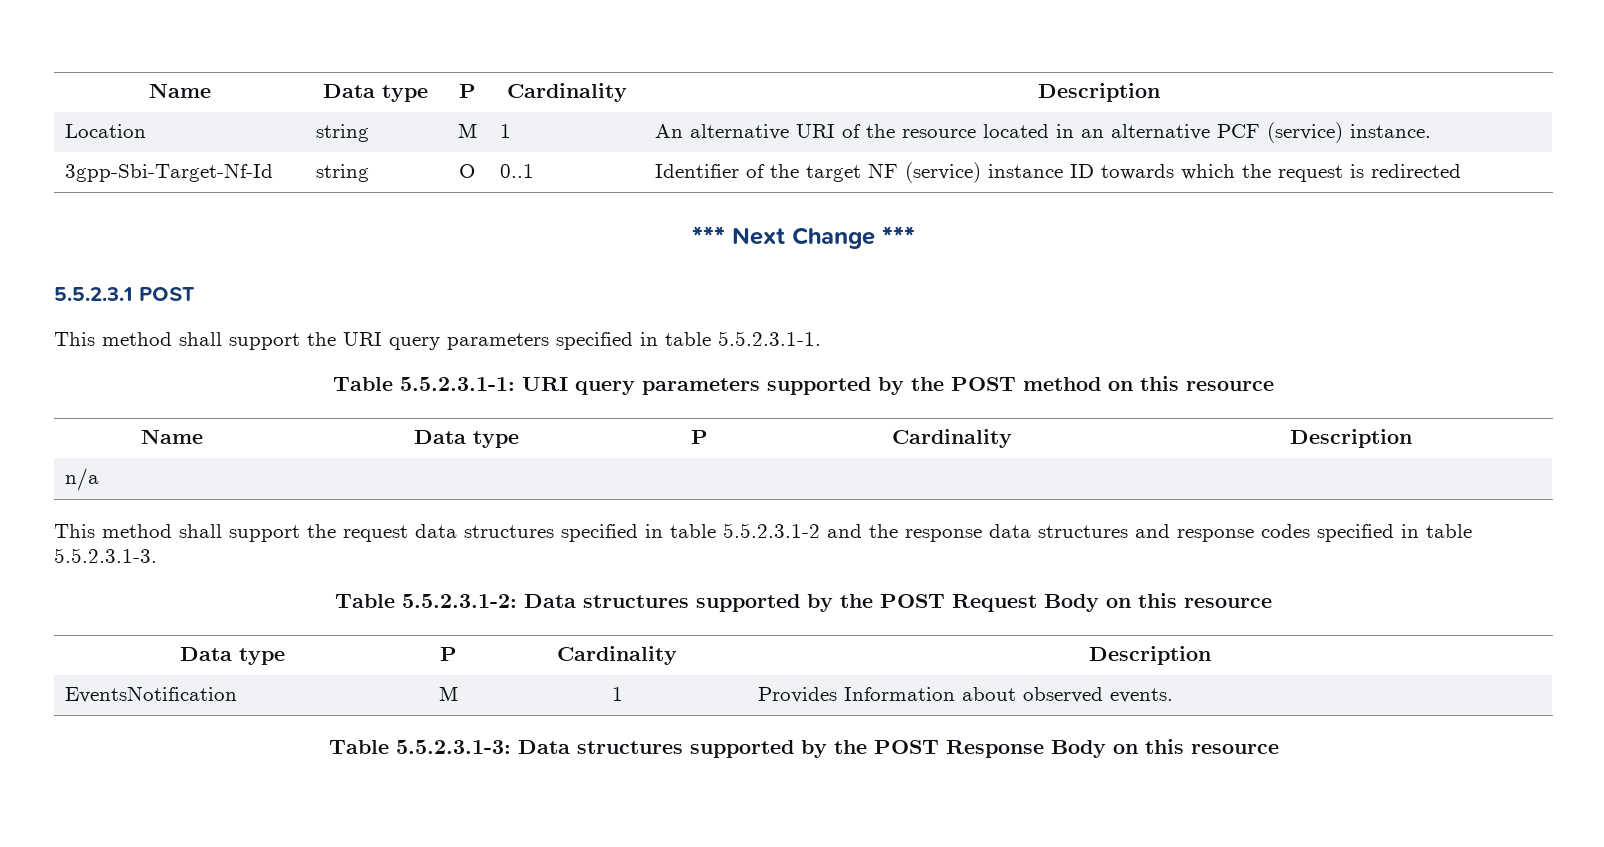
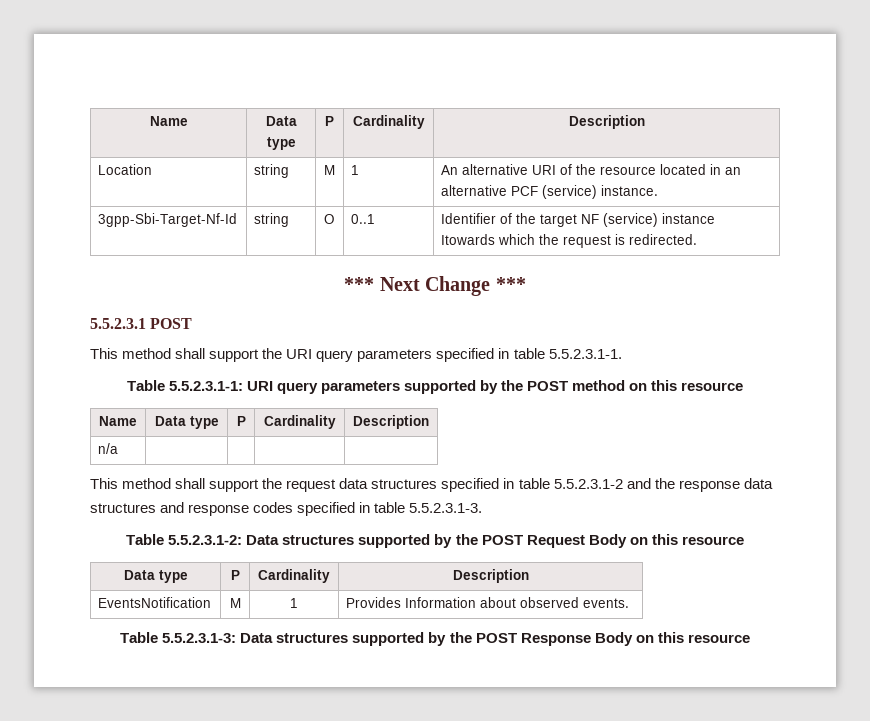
- 3gpp-Sbi-Target-Nf-Id | string | O | 0..1 | Identifier of the target NF (service) instance ID towards which the request is redirected
+ 3gpp-Sbi-Target-Nf-Id | string | O | 0..1 | Identifier of the target NF (service) instance Itowards which the request is redirected.

